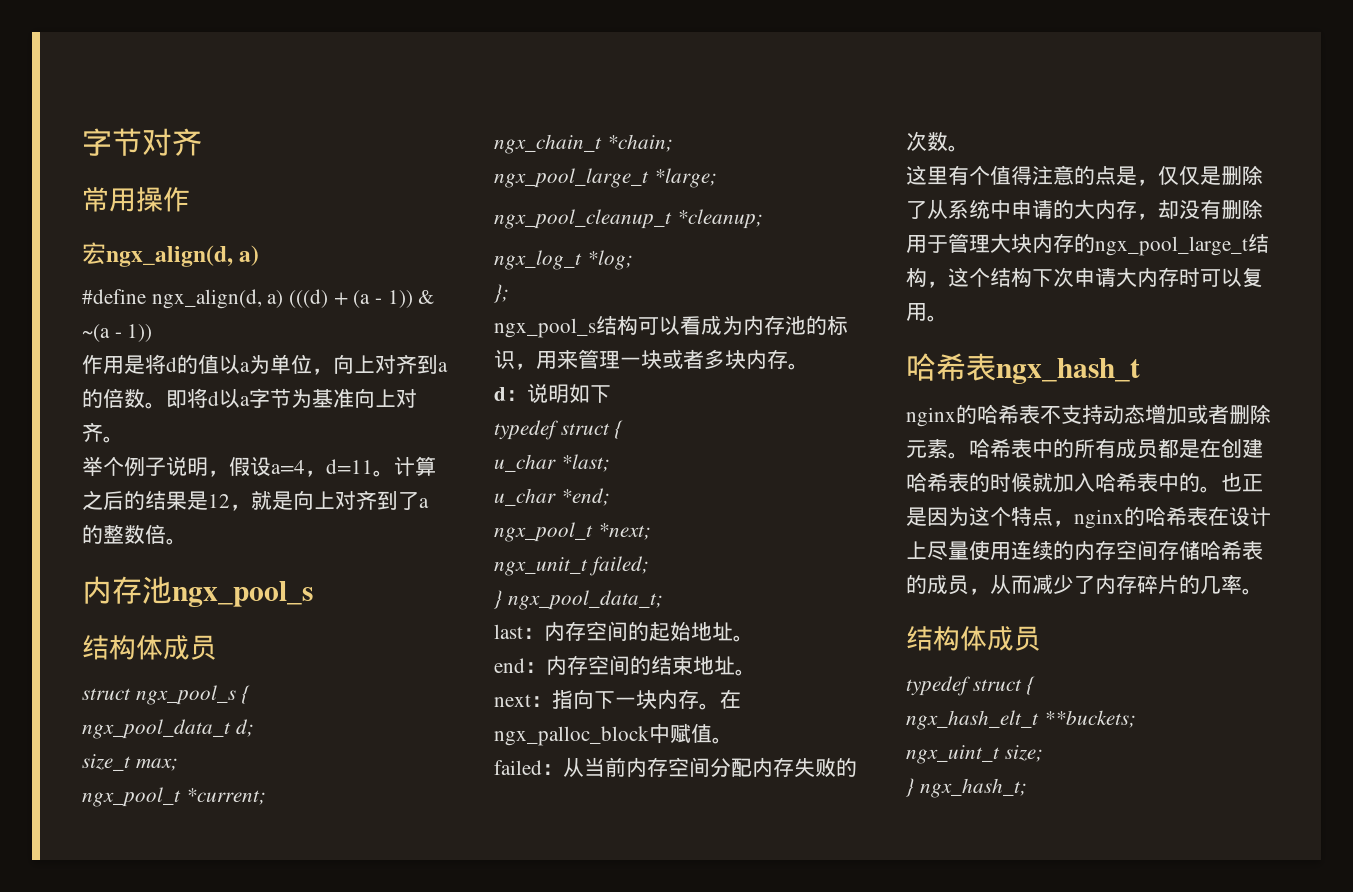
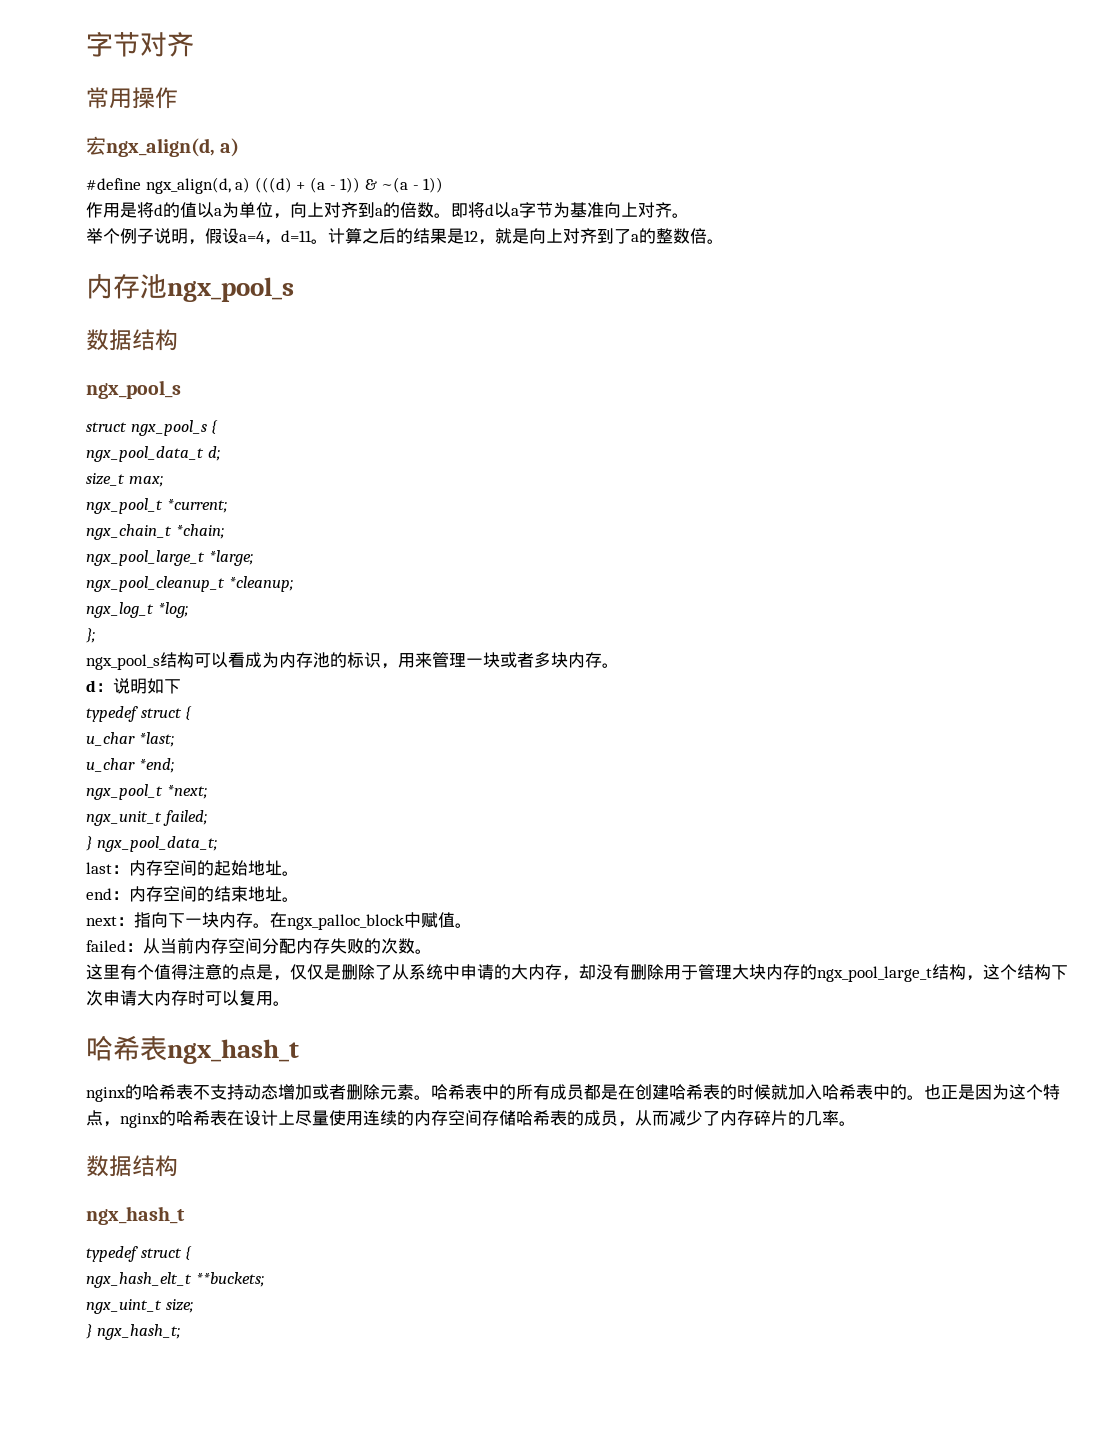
  内存池ngx_pool_s
- 结构体成员
+ 数据结构
+ ngx_pool_s
  也正是因为这个特点，nginx的哈希表在设计上尽量使用连续的内存空间存储哈希表的成员，从而减少了内存碎片的几率。
- 结构体成员
+ 数据结构
+ ngx_hash_t

